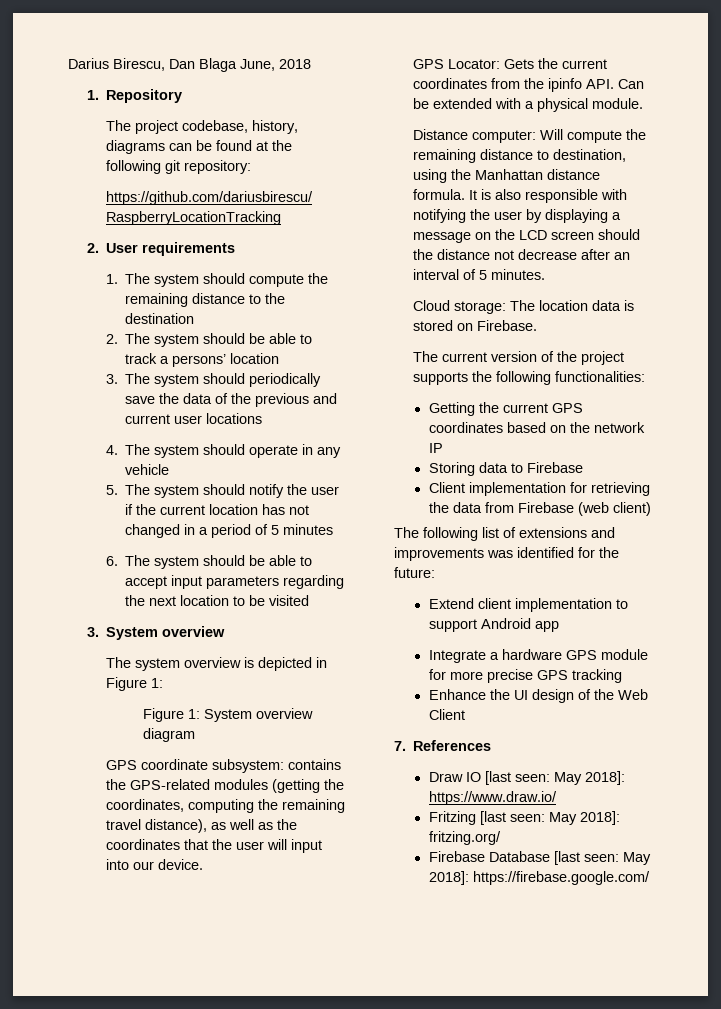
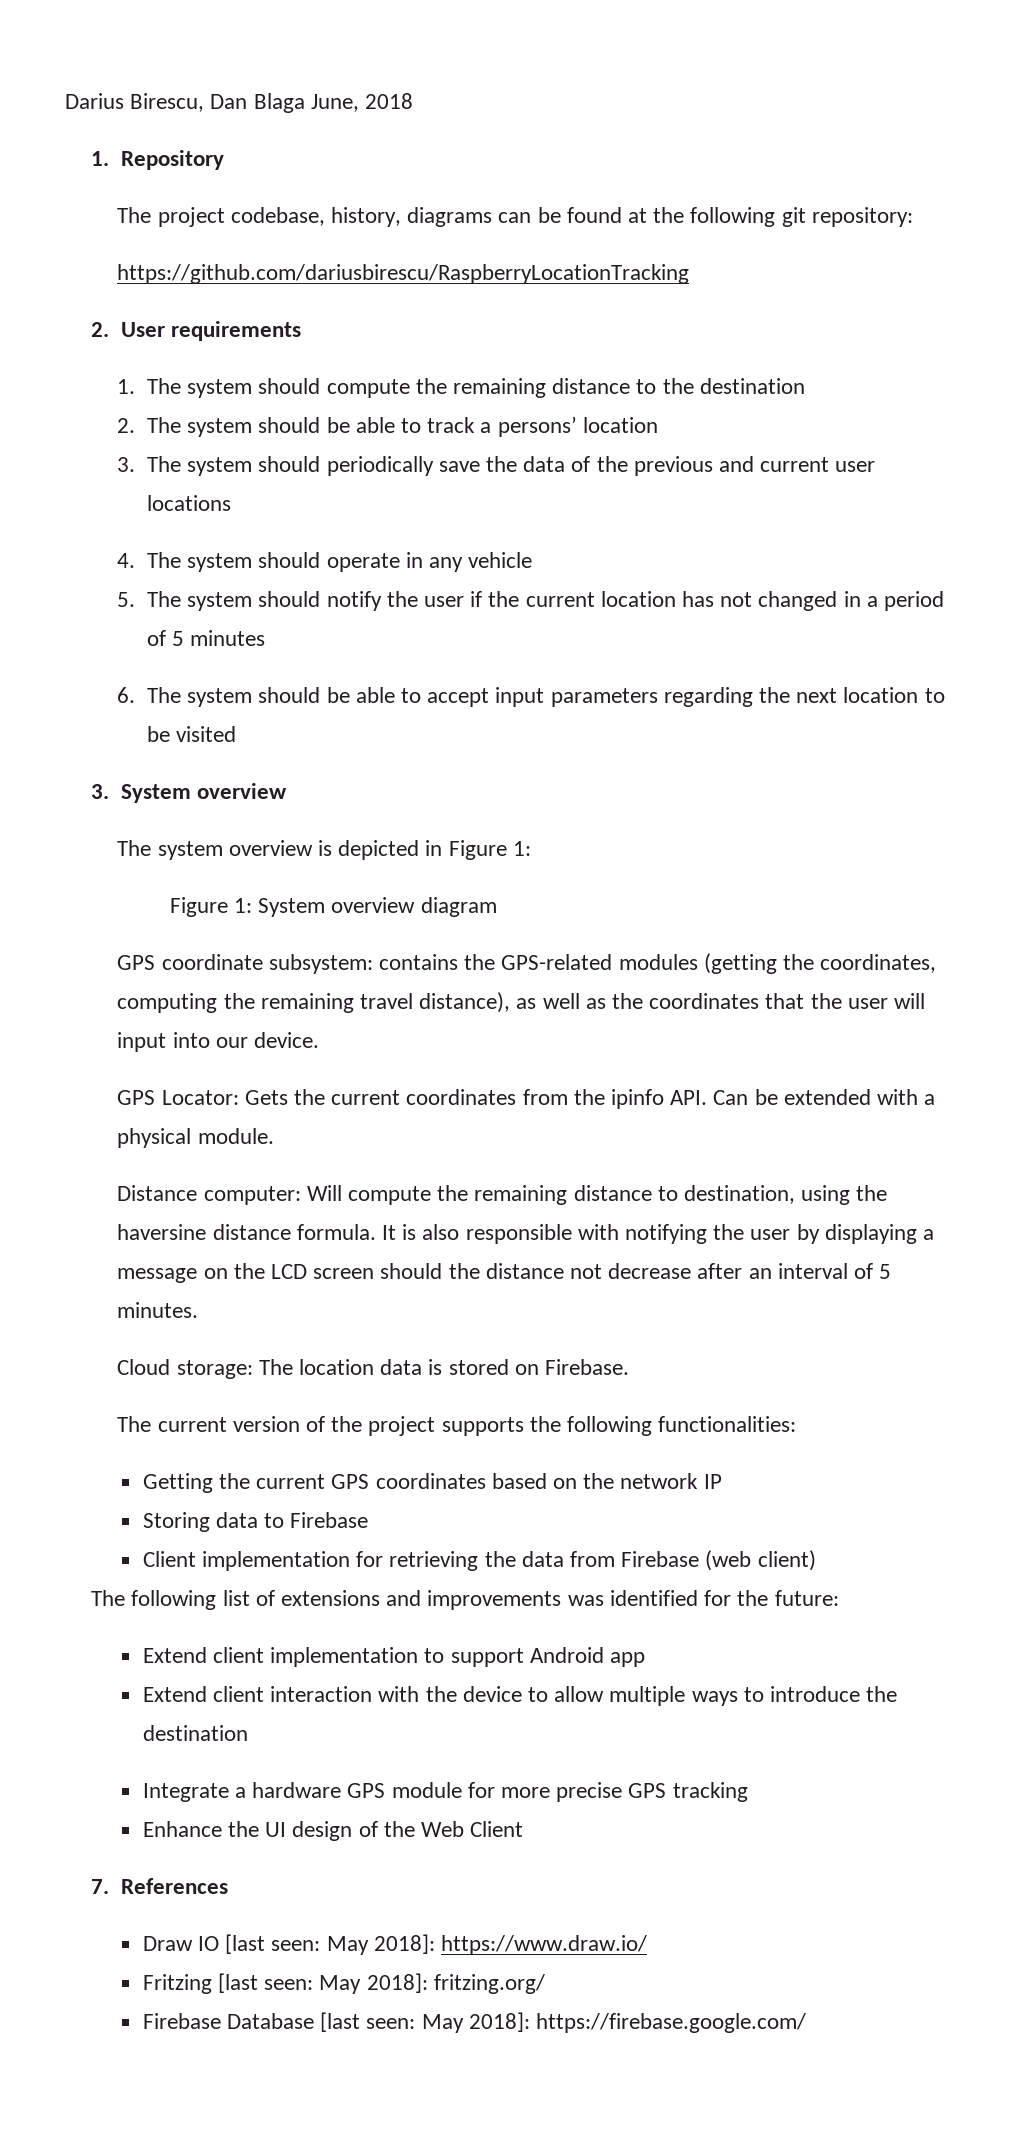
- Distance computer: Will compute the remaining distance to destination, using the Manhattan distance formula.
+ Distance computer: Will compute the remaining distance to destination, using the haversine distance formula.
+ Extend client interaction with the device to allow multiple ways to introduce the destination

